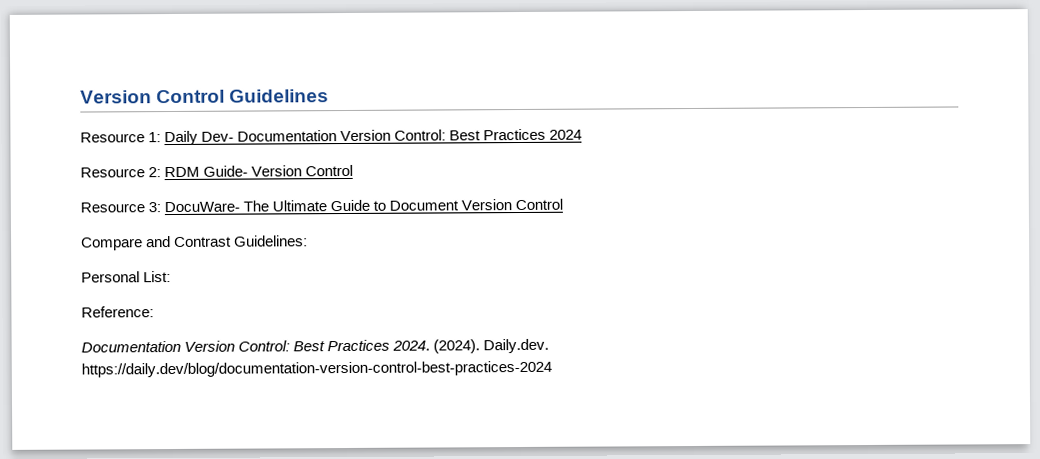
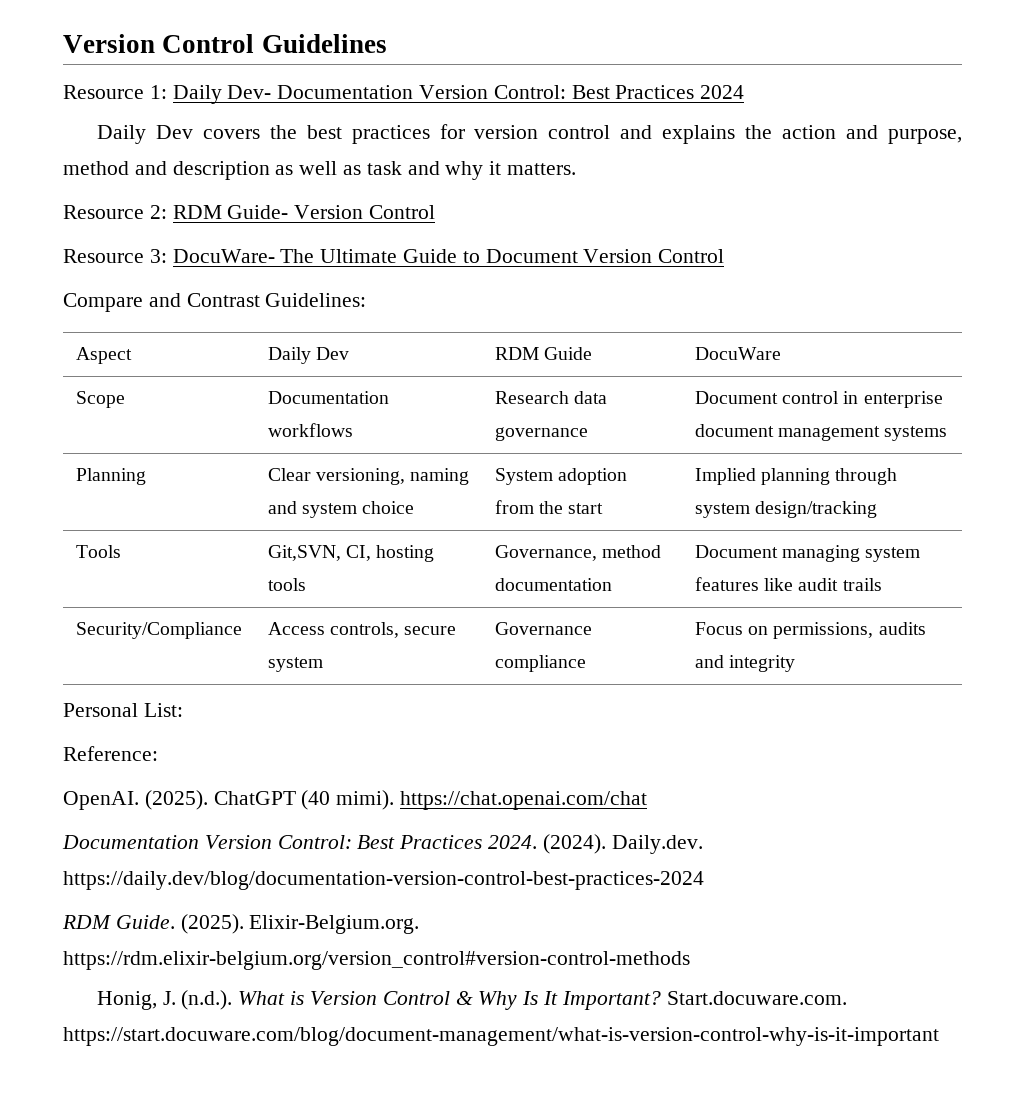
+ Daily Dev covers the best practices for version control and explains the action and purpose, method and description as well as task and why it matters.
+ Aspect | Daily Dev | RDM Guide | DocuWare
+ Scope | Documentation workflows | Research data governance | Document control in enterprise document management systems
+ Planning | Clear versioning, naming and system choice | System adoption from the start | Implied planning through system design/tracking
+ Tools | Git,SVN, CI, hosting tools | Governance, method documentation | Document managing system features like audit trails
+ Security/Compliance | Access controls, secure system | Governance compliance | Focus on permissions, audits and integrity
  Personal List:
  Reference:
+ OpenAI. (2025). ChatGPT (40 mimi). https://chat.openai.com/chat
+ RDM Guide. (2025). Elixir-Belgium.org. https://rdm.elixir-belgium.org/version_control#version-control-methods
+ Honig, J. (n.d.). What is Version Control & Why Is It Important? Start.docuware.com. https://start.docuware.com/blog/document-management/what-is-version-control-why-is-it-important

